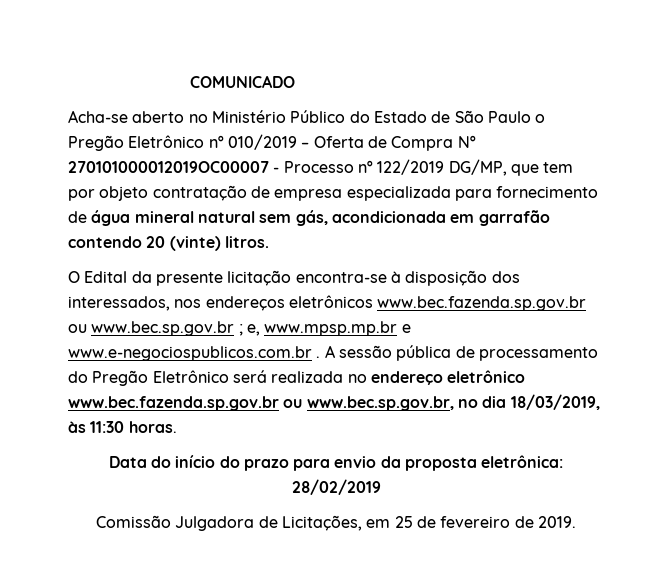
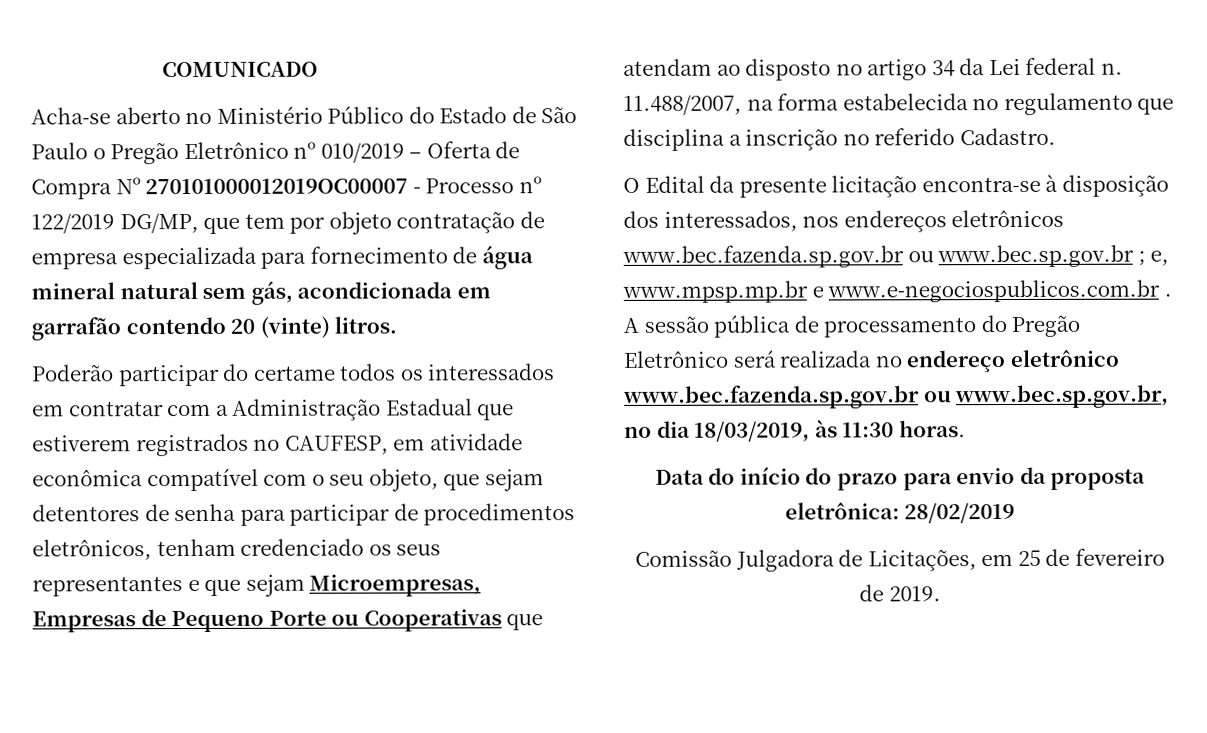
+ Poderão participar do certame todos os interessados em contratar com a Administração Estadual que estiverem registrados no CAUFESP, em atividade econômica compatível com o seu objeto, que sejam detentores de senha para participar de procedimentos eletrônicos, tenham credenciado os seus representantes e que sejam Microempresas, Empresas de Pequeno Porte ou Cooperativas que atendam ao disposto no artigo 34 da Lei federal n. 11.488/2007, na forma estabelecida no regulamento que disciplina a inscrição no referido Cadastro.

